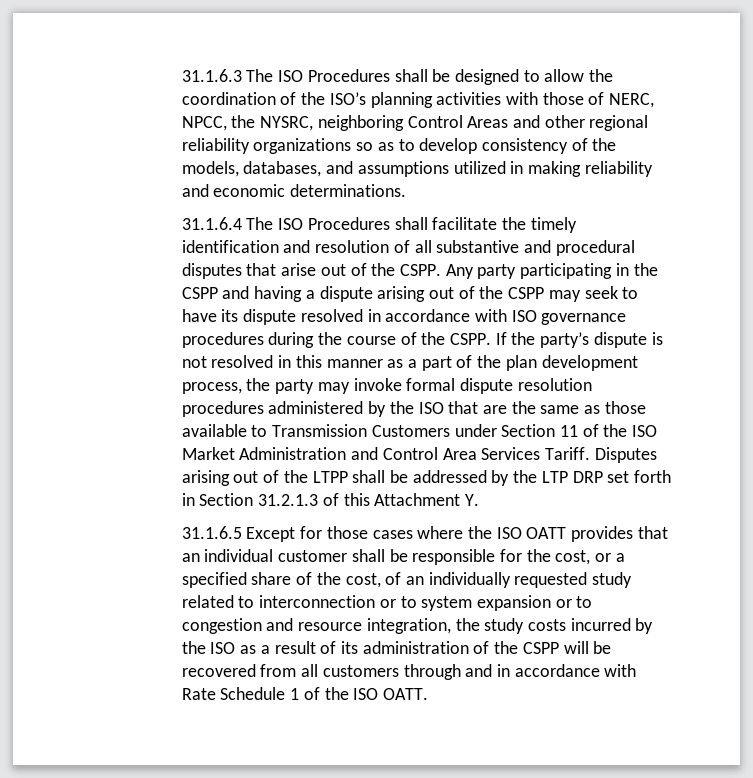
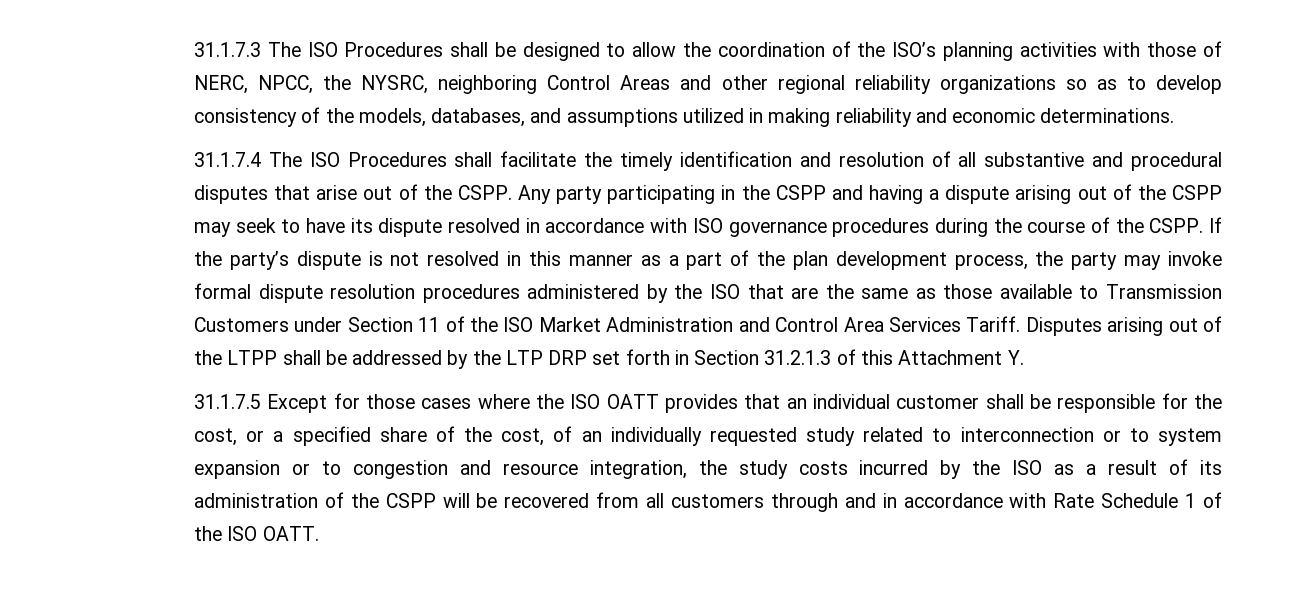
- 31.1.6.3 The ISO Procedures shall be designed to allow the coordination of the ISO’s planning activities with those of NERC, NPCC, the NYSRC, neighboring Control Areas and other regional reliability organizations so as to develop consistency of the models, databases, and assumptions utilized in making reliability and economic determinations.
+ 31.1.7.3 The ISO Procedures shall be designed to allow the coordination of the ISO’s planning activities with those of NERC, NPCC, the NYSRC, neighboring Control Areas and other regional reliability organizations so as to develop consistency of the models, databases, and assumptions utilized in making reliability and economic determinations.
- 31.1.6.4 The ISO Procedures shall facilitate the timely identification and resolution of all substantive and procedural disputes that arise out of the CSPP.
+ 31.1.7.4 The ISO Procedures shall facilitate the timely identification and resolution of all substantive and procedural disputes that arise out of the CSPP.
- 31.1.6.5 Except for those cases where the ISO OATT provides that an individual customer shall be responsible for the cost, or a specified share of the cost, of an individually requested study related to interconnection or to system expansion or to congestion and resource integration, the study costs incurred by the ISO as a result of its administration of the CSPP will be recovered from all customers through and in accordance with Rate Schedule 1 of the ISO OATT.
+ 31.1.7.5 Except for those cases where the ISO OATT provides that an individual customer shall be responsible for the cost, or a specified share of the cost, of an individually requested study related to interconnection or to system expansion or to congestion and resource integration, the study costs incurred by the ISO as a result of its administration of the CSPP will be recovered from all customers through and in accordance with Rate Schedule 1 of the ISO OATT.

